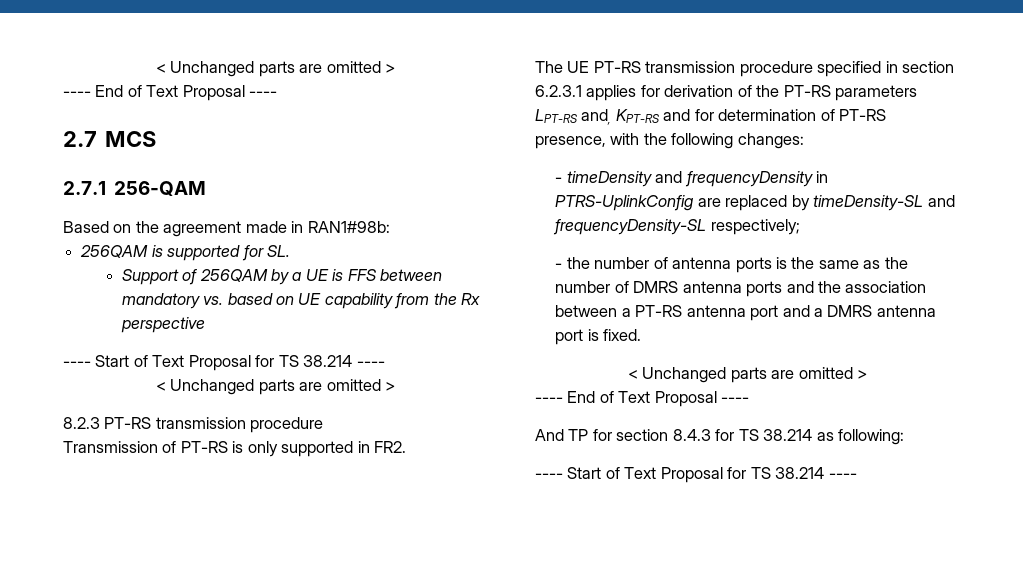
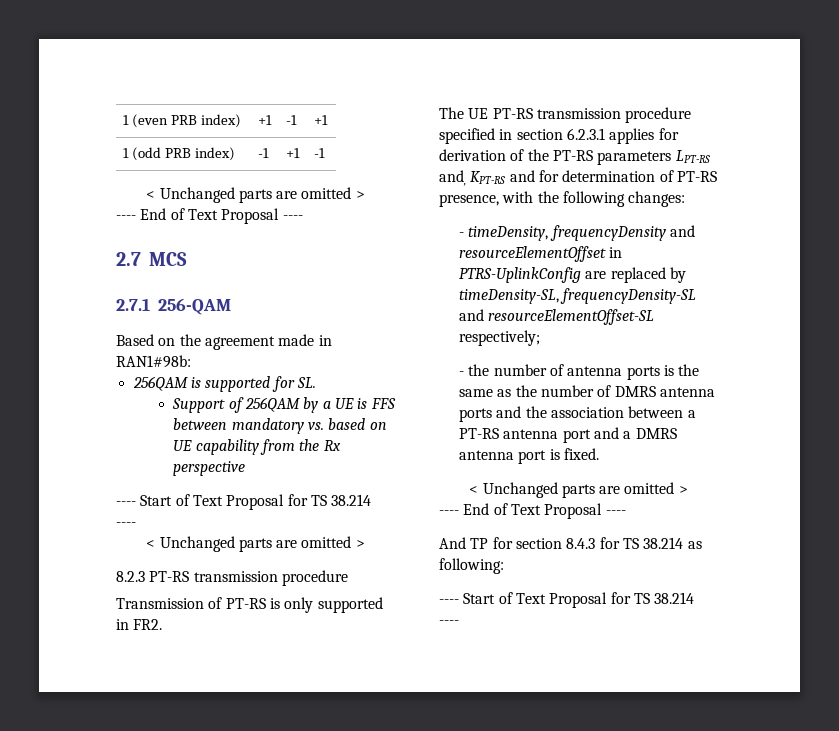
+ 1 (even PRB index) | +1 | -1 | +1
+ 1 (odd PRB index) | -1 | +1 | -1
- - timeDensity and frequencyDensity in PTRS-UplinkConfig are replaced by timeDensity-SL and frequencyDensity-SL respectively;
+ - timeDensity, frequencyDensity and resourceElementOffset in PTRS-UplinkConfig are replaced by timeDensity-SL, frequencyDensity-SL and resourceElementOffset-SL respectively;

